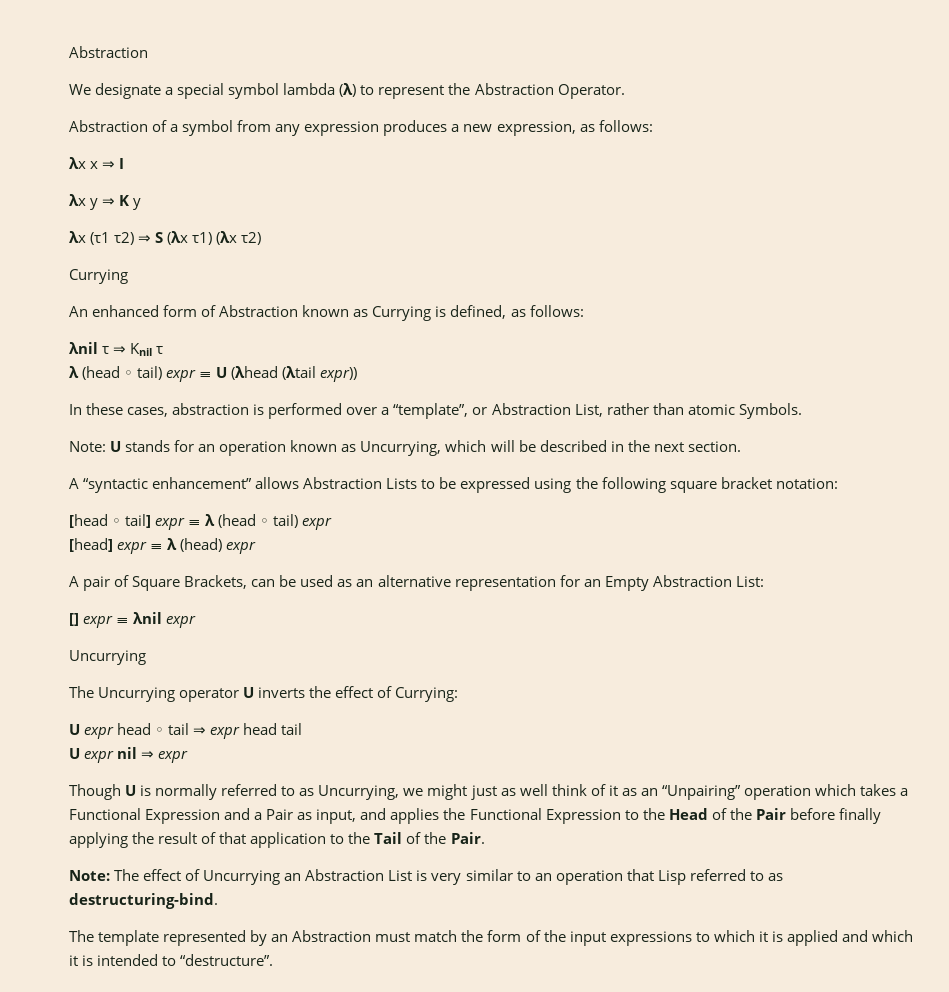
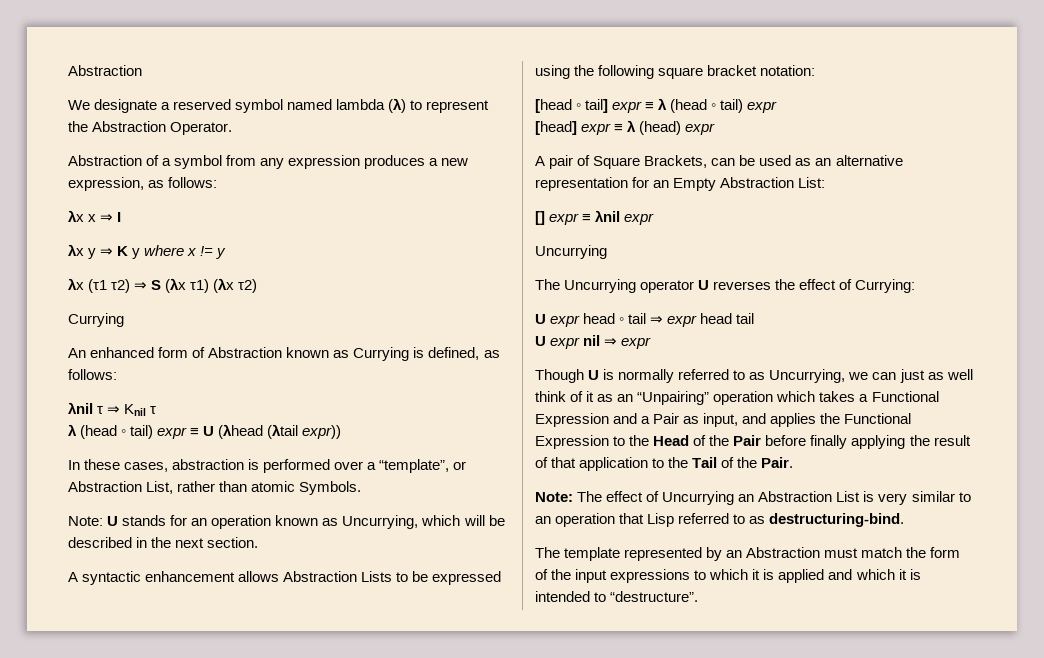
- We designate a special symbol lambda (λ) to represent the Abstraction Operator.
+ We designate a reserved symbol named lambda (λ) to represent the Abstraction Operator.
- λx y ⇒ K y
+ λx y ⇒ K y where x != y
- A “syntactic enhancement” allows Abstraction Lists to be expressed using the following square bracket notation:
+ A syntactic enhancement allows Abstraction Lists to be expressed using the following square bracket notation:
- The Uncurrying operator U inverts the effect of Currying:
+ The Uncurrying operator U reverses the effect of Currying:
- Though U is normally referred to as Uncurrying, we might just as well think of it as an “Unpairing” operation which takes a Functional Expression and a Pair as input, and applies the Functional Expression to the Head of the Pair before finally applying the result of that application to the Tail of the Pair.
+ Though U is normally referred to as Uncurrying, we can just as well think of it as an “Unpairing” operation which takes a Functional Expression and a Pair as input, and applies the Functional Expression to the Head of the Pair before finally applying the result of that application to the Tail of the Pair.

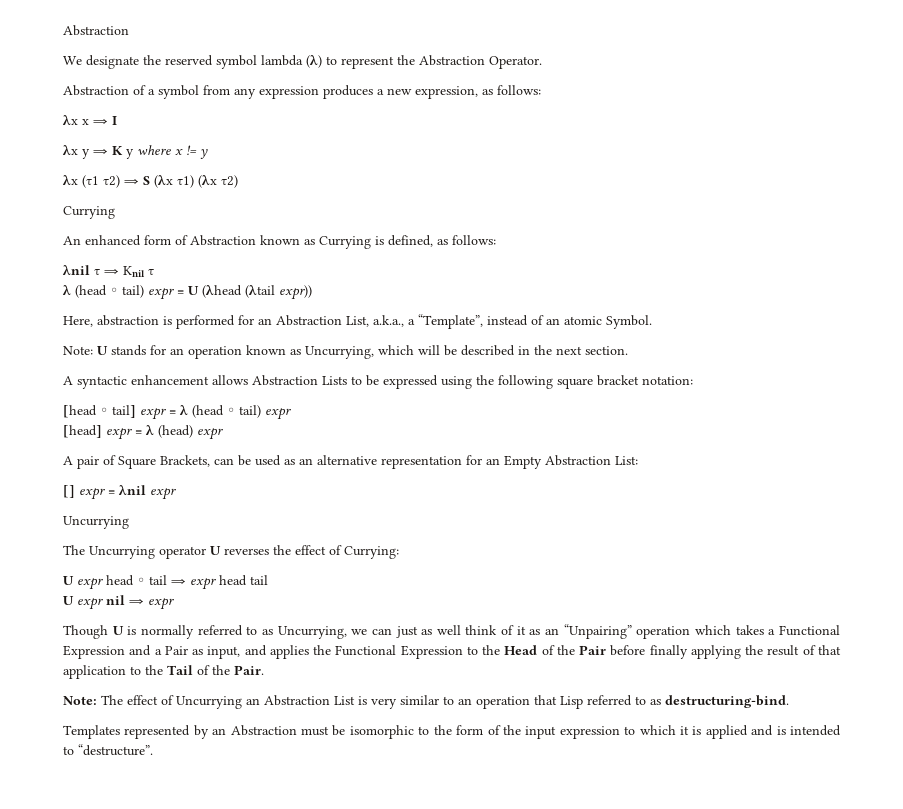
- We designate a reserved symbol named lambda (λ) to represent the Abstraction Operator.
+ We designate the reserved symbol lambda (λ) to represent the Abstraction Operator.
- In these cases, abstraction is performed over a “template”, or Abstraction List, rather than atomic Symbols.
+ Here, abstraction is performed for an Abstraction List, a.k.a., a “Template”, instead of an atomic Symbol.
- The template represented by an Abstraction must match the form of the input expressions to which it is applied and which it is intended to “destructure”.
+ Templates represented by an Abstraction must be isomorphic to the form of the input expression to which it is applied and is intended to “destructure”.

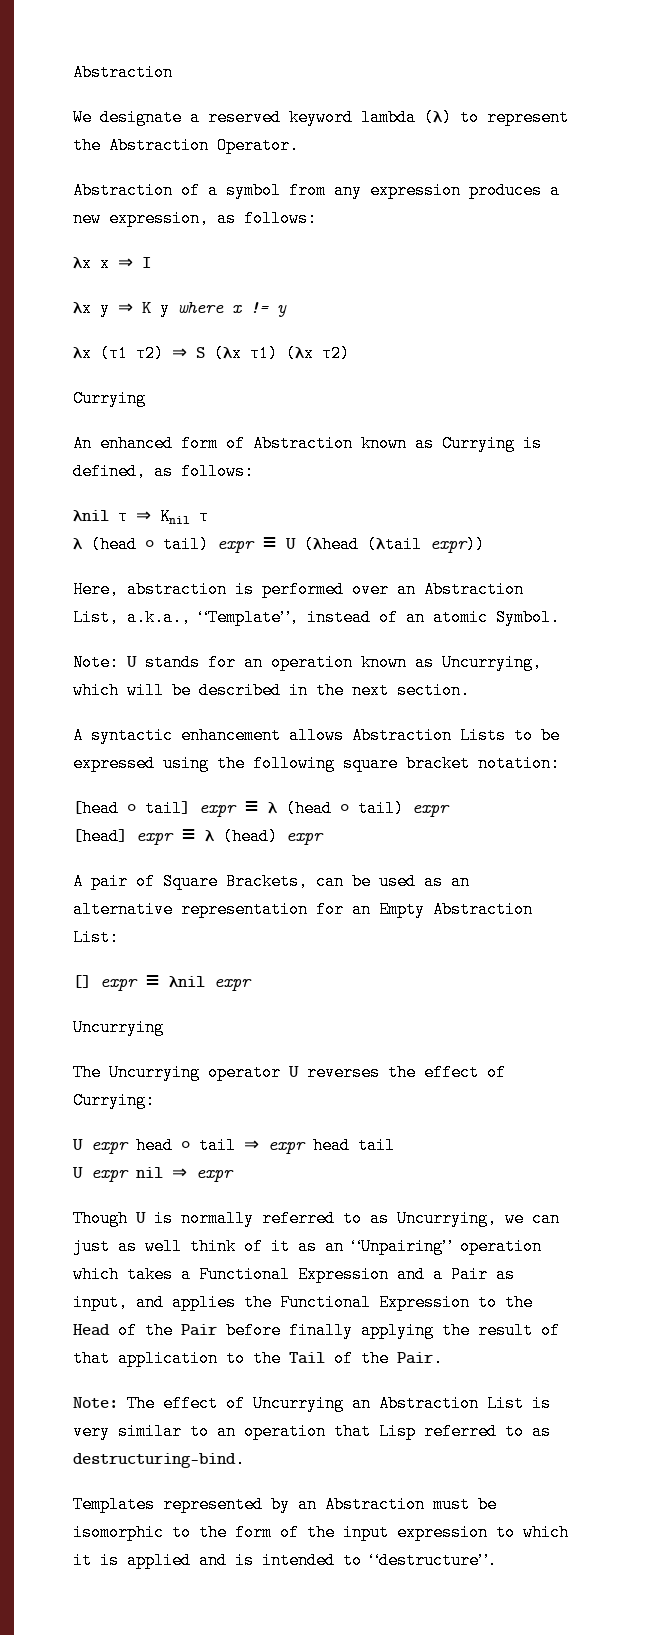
- We designate the reserved symbol lambda (λ) to represent the Abstraction Operator.
+ We designate a reserved keyword lambda (λ) to represent the Abstraction Operator.
- Here, abstraction is performed for an Abstraction List, a.k.a., a “Template”, instead of an atomic Symbol.
+ Here, abstraction is performed over an Abstraction List, a.k.a., “Template”, instead of an atomic Symbol.

